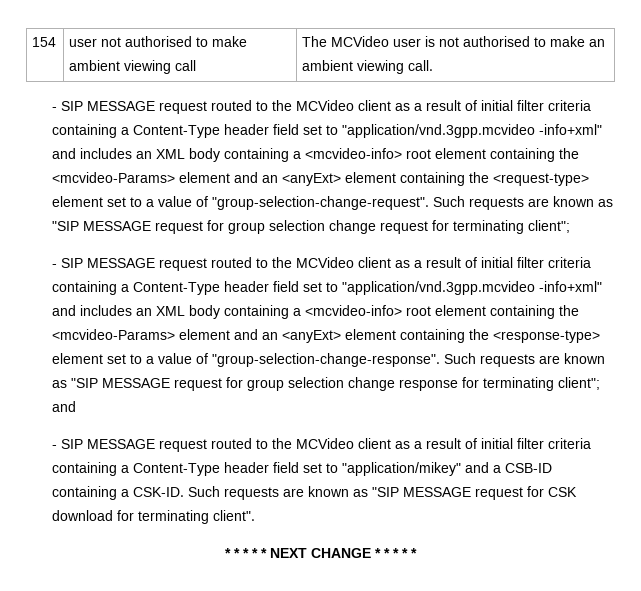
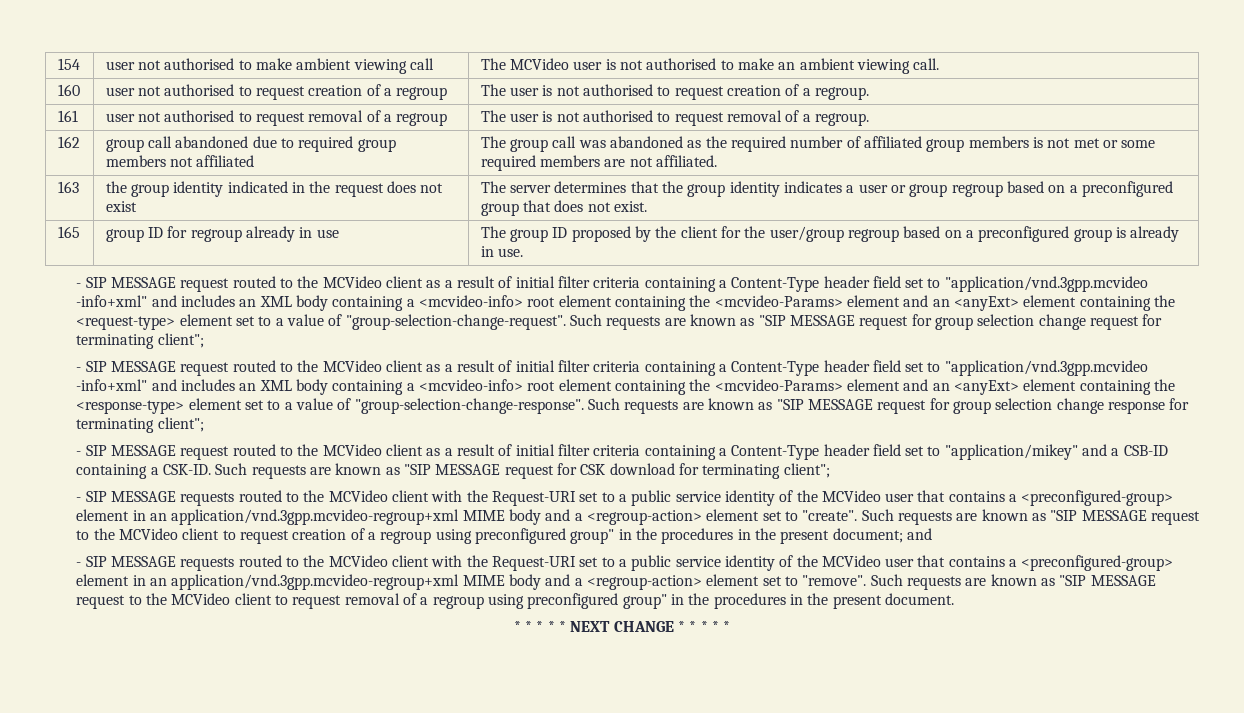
+ 160 | user not authorised to request creation of a regroup | The user is not authorised to request creation of a regroup.
+ 161 | user not authorised to request removal of a regroup | The user is not authorised to request removal of a regroup.
+ 162 | group call abandoned due to required group members not affiliated | The group call was abandoned as the required number of affiliated group members is not met or some required members are not affiliated.
+ 163 | the group identity indicated in the request does not exist | The server determines that the group identity indicates a user or group regroup based on a preconfigured group that does not exist.
+ 165 | group ID for regroup already in use | The group ID proposed by the client for the user/group regroup based on a preconfigured group is already in use.
- Such requests are known as "SIP MESSAGE request for group selection change response for terminating client"; and
+ Such requests are known as "SIP MESSAGE request for group selection change response for terminating client";
- Such requests are known as "SIP MESSAGE request for CSK download for terminating client".
+ Such requests are known as "SIP MESSAGE request for CSK download for terminating client";
+ - SIP MESSAGE requests routed to the MCVideo client with the Request-URI set to a public service identity of the MCVideo user that contains a <preconfigured-group> element in an application/vnd.3gpp.mcvideo-regroup+xml MIME body and a <regroup-action> element set to "create". Such requests are known as "SIP MESSAGE request to the MCVideo client to request creation of a regroup using preconfigured group" in the procedures in the present document; and
+ - SIP MESSAGE requests routed to the MCVideo client with the Request-URI set to a public service identity of the MCVideo user that contains a <preconfigured-group> element in an application/vnd.3gpp.mcvideo-regroup+xml MIME body and a <regroup-action> element set to "remove". Such requests are known as "SIP MESSAGE request to the MCVideo client to request removal of a regroup using preconfigured group" in the procedures in the present document.

